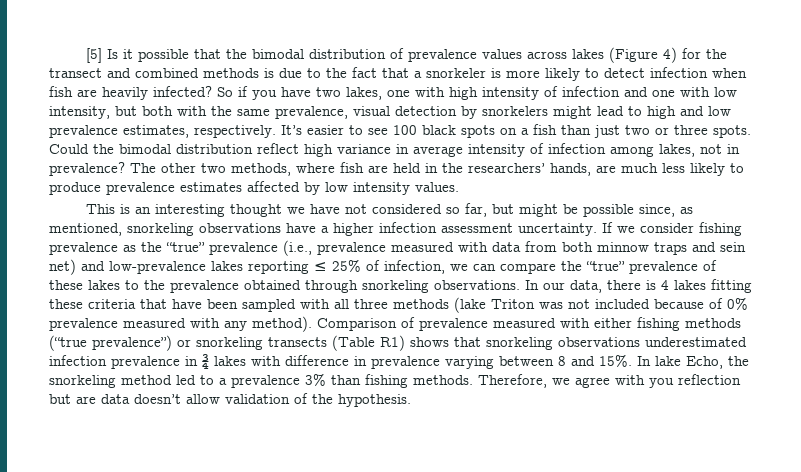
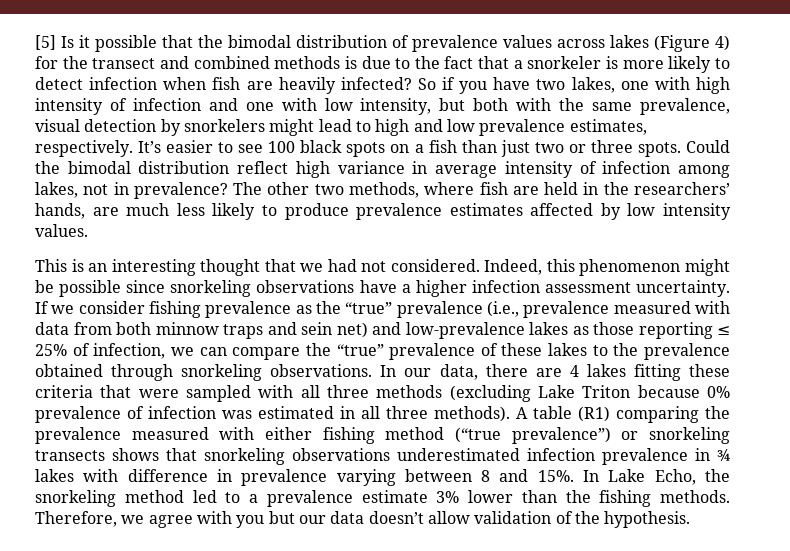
- This is an interesting thought we have not considered so far, but might be possible since, as mentioned, snorkeling observations have a higher infection assessment uncertainty.
+ This is an interesting thought that we had not considered. Indeed, this phenomenon might be possible since snorkeling observations have a higher infection assessment uncertainty.
- If we consider fishing prevalence as the “true” prevalence (i.e., prevalence measured with data from both minnow traps and sein net) and low-prevalence lakes reporting ≤ 25% of infection, we can compare the “true” prevalence of these lakes to the prevalence obtained through snorkeling observations.
+ If we consider fishing prevalence as the “true” prevalence (i.e., prevalence measured with data from both minnow traps and sein net) and low-prevalence lakes as those reporting ≤ 25% of infection, we can compare the “true” prevalence of these lakes to the prevalence obtained through snorkeling observations.
- In our data, there is 4 lakes fitting these criteria that have been sampled with all three methods (lake Triton was not included because of 0% prevalence measured with any method). Comparison of prevalence measured with either fishing methods (“true prevalence”) or snorkeling transects (Table R1) shows that snorkeling observations underestimated infection prevalence in ¾ lakes with difference in prevalence varying between 8 and 15%.
+ In our data, there are 4 lakes fitting these criteria that were sampled with all three methods (excluding Lake Triton because 0% prevalence of infection was estimated in all three methods). A table (R1) comparing the prevalence measured with either fishing method (“true prevalence”) or snorkeling transects shows that snorkeling observations underestimated infection prevalence in ¾ lakes with difference in prevalence varying between 8 and 15%.
- In lake Echo, the snorkeling method led to a prevalence 3% than fishing methods.
+ In Lake Echo, the snorkeling method led to a prevalence estimate 3% lower than the fishing methods.
- Therefore, we agree with you reflection but are data doesn’t allow validation of the hypothesis.
+ Therefore, we agree with you but our data doesn’t allow validation of the hypothesis.

